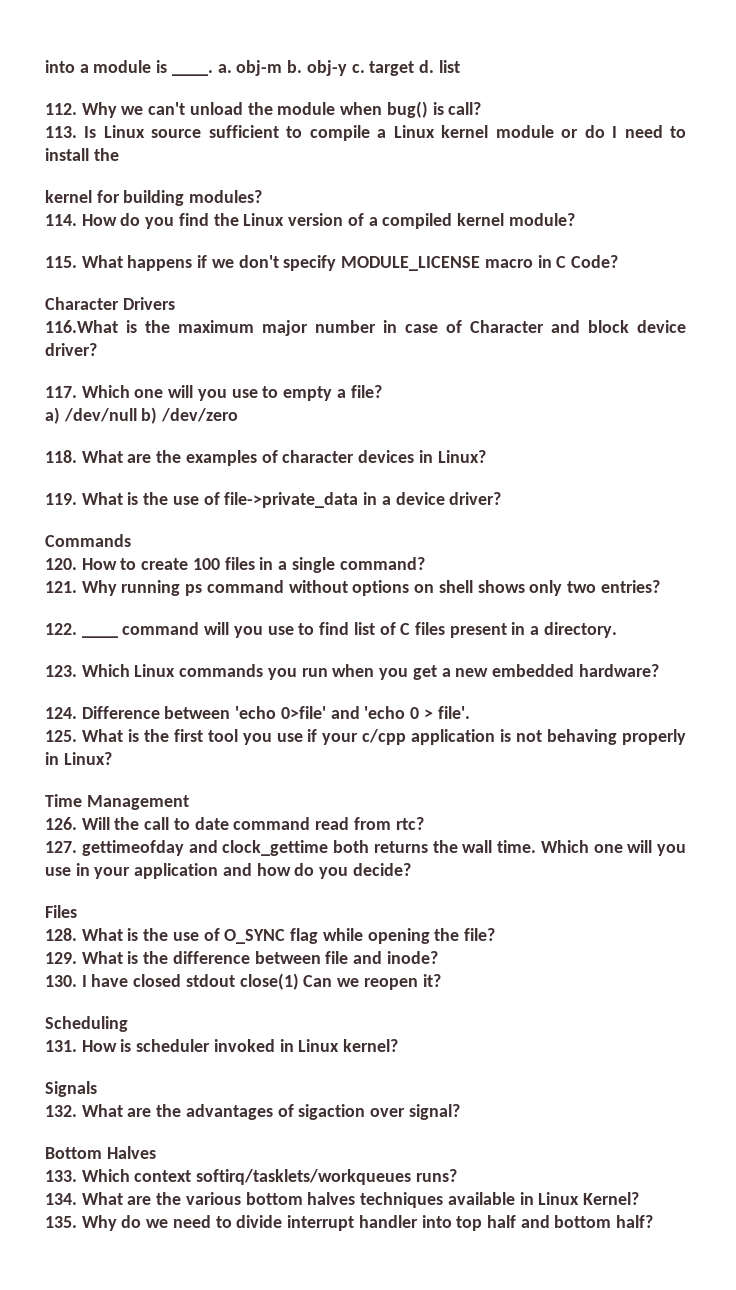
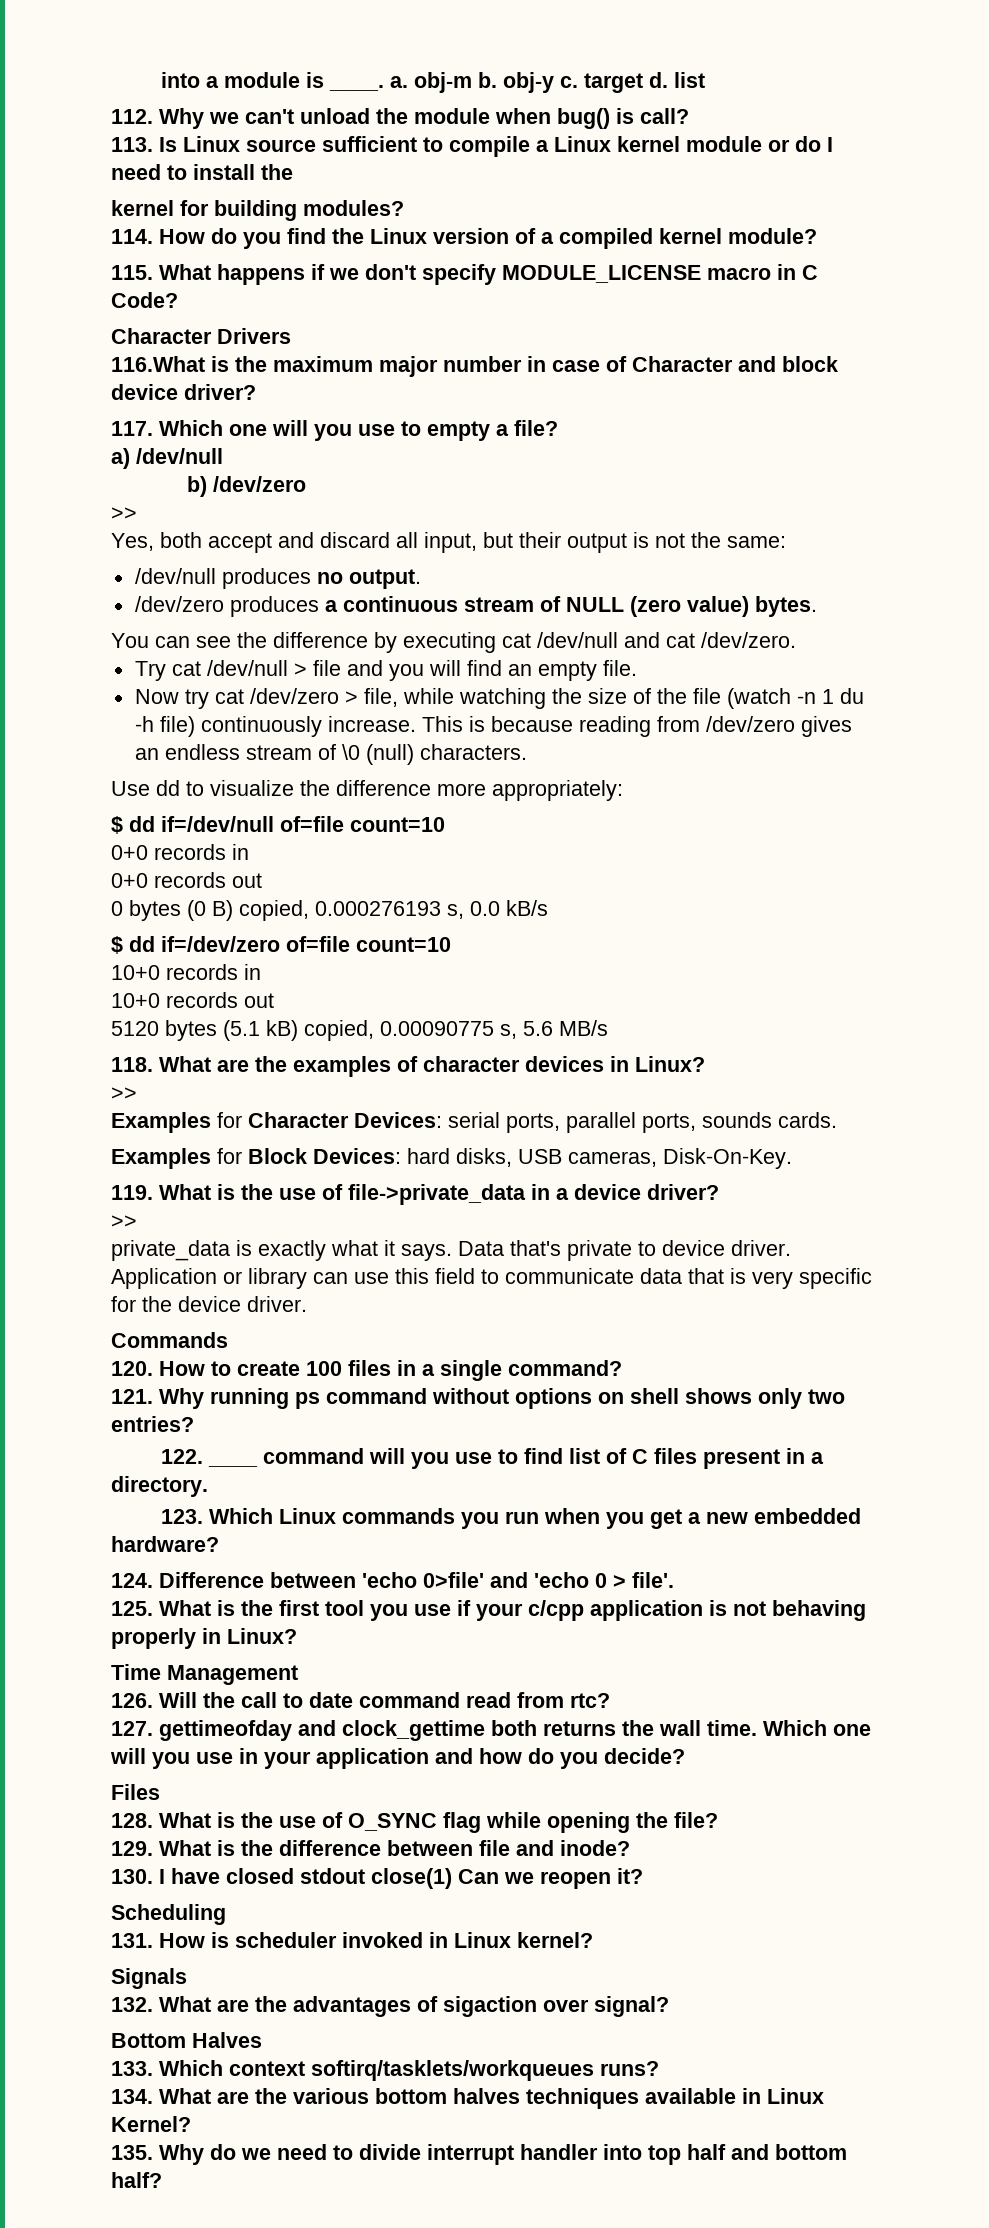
- a) /dev/null b) /dev/zero
+ a) /dev/null
+ b) /dev/zero
+ >>
+ Yes, both accept and discard all input, but their output is not the same:
+ /dev/null produces no output.
+ /dev/zero produces a continuous stream of NULL (zero value) bytes.
+ You can see the difference by executing cat /dev/null and cat /dev/zero.
+ Try cat /dev/null > file and you will find an empty file.
+ Now try cat /dev/zero > file, while watching the size of the file (watch -n 1 du -h file) continuously increase. This is because reading from /dev/zero gives an endless stream of \0 (null) characters.
+ Use dd to visualize the difference more appropriately:
+ $ dd if=/dev/null of=file count=10
+ 0+0 records in
+ 0+0 records out
+ 0 bytes (0 B) copied, 0.000276193 s, 0.0 kB/s
+ $ dd if=/dev/zero of=file count=10
+ 10+0 records in
+ 10+0 records out
+ 5120 bytes (5.1 kB) copied, 0.00090775 s, 5.6 MB/s
  118. What are the examples of character devices in Linux?
+ >>
+ Examples for Character Devices: serial ports, parallel ports, sounds cards.
+ Examples for Block Devices: hard disks, USB cameras, Disk-On-Key.
  119. What is the use of file->private_data in a device driver?
+ >>
+ private_data is exactly what it says. Data that's private to device driver. Application or library can use this field to communicate data that is very specific for the device driver.

